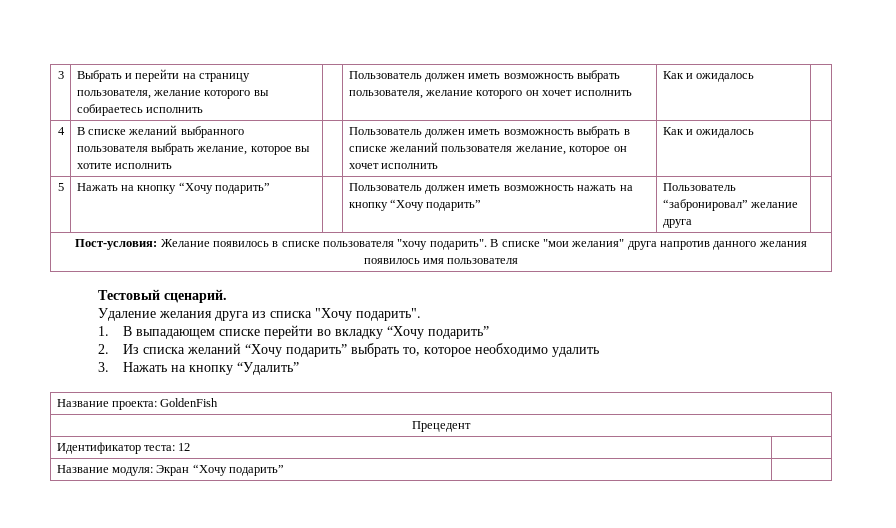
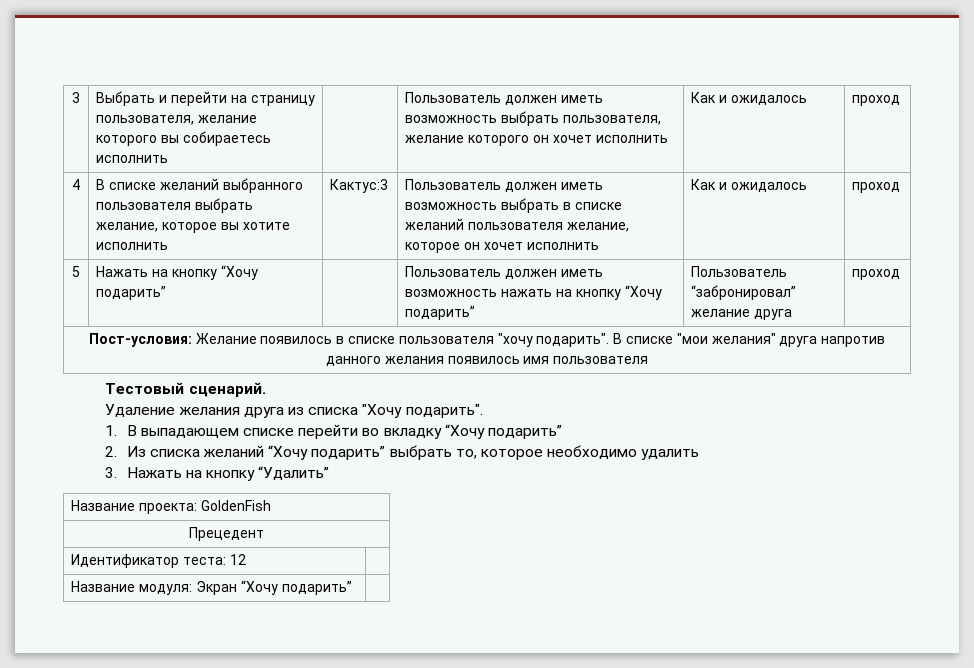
- 3 | Выбрать и перейти на страницу пользователя, желание которого вы собираетесь исполнить | | Пользователь должен иметь возможность выбрать пользователя, желание которого он хочет исполнить | Как и ожидалось |
+ 3 | Выбрать и перейти на страницу пользователя, желание которого вы собираетесь исполнить | | Пользователь должен иметь возможность выбрать пользователя, желание которого он хочет исполнить | Как и ожидалось | проход
- 4 | В списке желаний выбранного пользователя выбрать желание, которое вы хотите исполнить | | Пользователь должен иметь возможность выбрать в списке желаний пользователя желание, которое он хочет исполнить | Как и ожидалось |
+ 4 | В списке желаний выбранного пользователя выбрать желание, которое вы хотите исполнить | Кактус:3 | Пользователь должен иметь возможность выбрать в списке желаний пользователя желание, которое он хочет исполнить | Как и ожидалось | проход
- 5 | Нажать на кнопку “Хочу подарить” | | Пользователь должен иметь возможность нажать на кнопку “Хочу подарить” | Пользователь “забронировал” желание друга |
+ 5 | Нажать на кнопку “Хочу подарить” | | Пользователь должен иметь возможность нажать на кнопку “Хочу подарить” | Пользователь “забронировал” желание друга | проход

